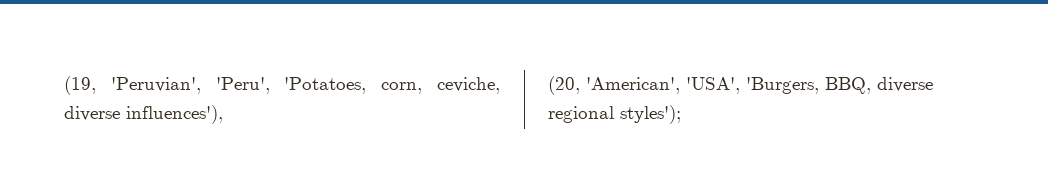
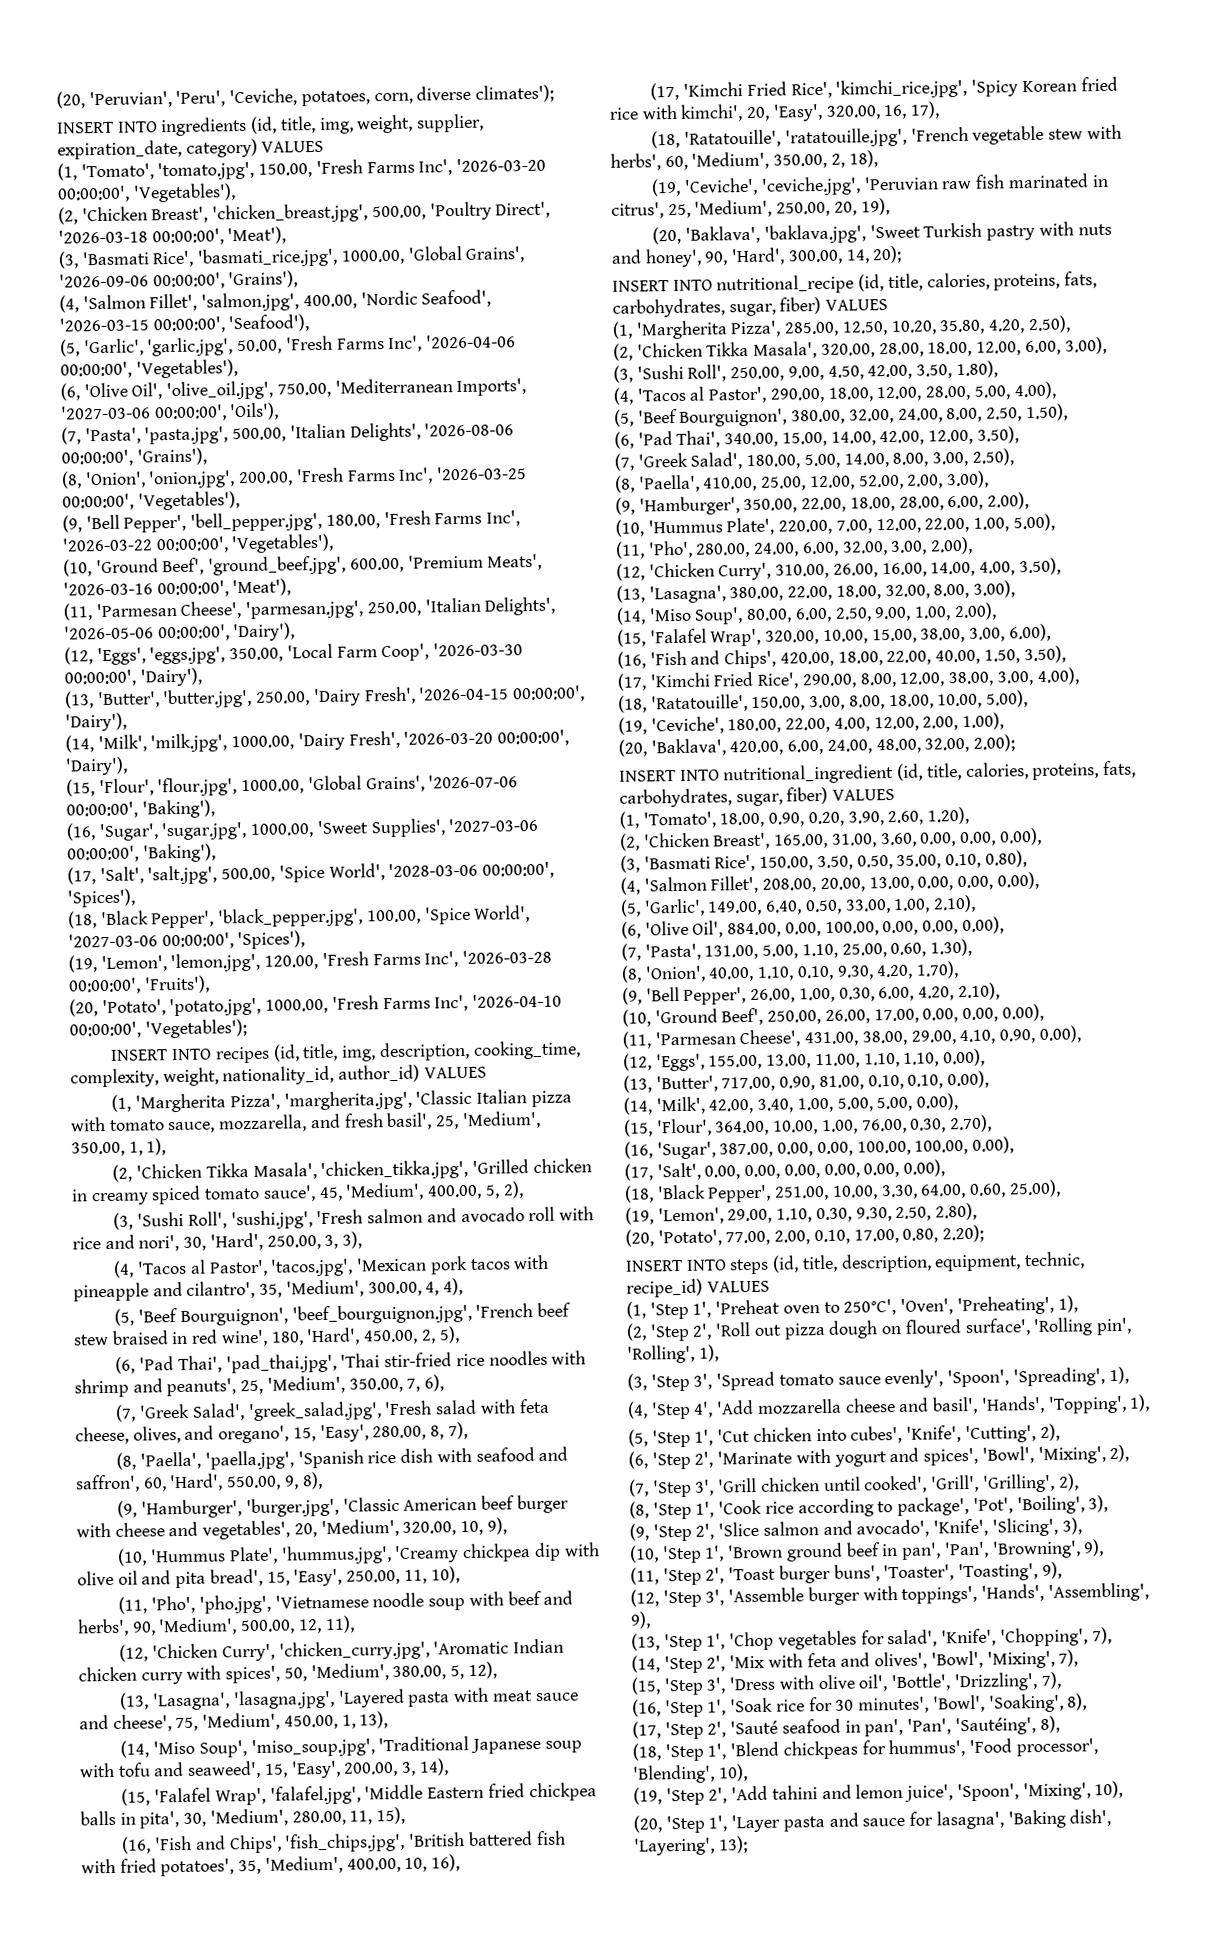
- (19, 'Peruvian', 'Peru', 'Potatoes, corn, ceviche, diverse influences'),
- (20, 'American', 'USA', 'Burgers, BBQ, diverse regional styles');
+ (20, 'Peruvian', 'Peru', 'Ceviche, potatoes, corn, diverse climates');
+ INSERT INTO ingredients (id, title, img, weight, supplier, expiration_date, category) VALUES
+ (1, 'Tomato', 'tomato.jpg', 150.00, 'Fresh Farms Inc', '2026-03-20 00:00:00', 'Vegetables'),
+ (2, 'Chicken Breast', 'chicken_breast.jpg', 500.00, 'Poultry Direct', '2026-03-18 00:00:00', 'Meat'),
+ (3, 'Basmati Rice', 'basmati_rice.jpg', 1000.00, 'Global Grains', '2026-09-06 00:00:00', 'Grains'),
+ (4, 'Salmon Fillet', 'salmon.jpg', 400.00, 'Nordic Seafood', '2026-03-15 00:00:00', 'Seafood'),
+ (5, 'Garlic', 'garlic.jpg', 50.00, 'Fresh Farms Inc', '2026-04-06 00:00:00', 'Vegetables'),
+ (6, 'Olive Oil', 'olive_oil.jpg', 750.00, 'Mediterranean Imports', '2027-03-06 00:00:00', 'Oils'),
+ (7, 'Pasta', 'pasta.jpg', 500.00, 'Italian Delights', '2026-08-06 00:00:00', 'Grains'),
+ (8, 'Onion', 'onion.jpg', 200.00, 'Fresh Farms Inc', '2026-03-25 00:00:00', 'Vegetables'),
+ (9, 'Bell Pepper', 'bell_pepper.jpg', 180.00, 'Fresh Farms Inc', '2026-03-22 00:00:00', 'Vegetables'),
+ (10, 'Ground Beef', 'ground_beef.jpg', 600.00, 'Premium Meats', '2026-03-16 00:00:00', 'Meat'),
+ (11, 'Parmesan Cheese', 'parmesan.jpg', 250.00, 'Italian Delights', '2026-05-06 00:00:00', 'Dairy'),
+ (12, 'Eggs', 'eggs.jpg', 350.00, 'Local Farm Coop', '2026-03-30 00:00:00', 'Dairy'),
+ (13, 'Butter', 'butter.jpg', 250.00, 'Dairy Fresh', '2026-04-15 00:00:00', 'Dairy'),
+ (14, 'Milk', 'milk.jpg', 1000.00, 'Dairy Fresh', '2026-03-20 00:00:00', 'Dairy'),
+ (15, 'Flour', 'flour.jpg', 1000.00, 'Global Grains', '2026-07-06 00:00:00', 'Baking'),
+ (16, 'Sugar', 'sugar.jpg', 1000.00, 'Sweet Supplies', '2027-03-06 00:00:00', 'Baking'),
+ (17, 'Salt', 'salt.jpg', 500.00, 'Spice World', '2028-03-06 00:00:00', 'Spices'),
+ (18, 'Black Pepper', 'black_pepper.jpg', 100.00, 'Spice World', '2027-03-06 00:00:00', 'Spices'),
+ (19, 'Lemon', 'lemon.jpg', 120.00, 'Fresh Farms Inc', '2026-03-28 00:00:00', 'Fruits'),
+ (20, 'Potato', 'potato.jpg', 1000.00, 'Fresh Farms Inc', '2026-04-10 00:00:00', 'Vegetables');
+ INSERT INTO recipes (id, title, img, description, cooking_time, complexity, weight, nationality_id, author_id) VALUES
+ (1, 'Margherita Pizza', 'margherita.jpg', 'Classic Italian pizza with tomato sauce, mozzarella, and fresh basil', 25, 'Medium', 350.00, 1, 1),
+ (2, 'Chicken Tikka Masala', 'chicken_tikka.jpg', 'Grilled chicken in creamy spiced tomato sauce', 45, 'Medium', 400.00, 5, 2),
+ (3, 'Sushi Roll', 'sushi.jpg', 'Fresh salmon and avocado roll with rice and nori', 30, 'Hard', 250.00, 3, 3),
+ (4, 'Tacos al Pastor', 'tacos.jpg', 'Mexican pork tacos with pineapple and cilantro', 35, 'Medium', 300.00, 4, 4),
+ (5, 'Beef Bourguignon', 'beef_bourguignon.jpg', 'French beef stew braised in red wine', 180, 'Hard', 450.00, 2, 5),
+ (6, 'Pad Thai', 'pad_thai.jpg', 'Thai stir-fried rice noodles with shrimp and peanuts', 25, 'Medium', 350.00, 7, 6),
+ (7, 'Greek Salad', 'greek_salad.jpg', 'Fresh salad with feta cheese, olives, and oregano', 15, 'Easy', 280.00, 8, 7),
+ (8, 'Paella', 'paella.jpg', 'Spanish rice dish with seafood and saffron', 60, 'Hard', 550.00, 9, 8),
+ (9, 'Hamburger', 'burger.jpg', 'Classic American beef burger with cheese and vegetables', 20, 'Medium', 320.00, 10, 9),
+ (10, 'Hummus Plate', 'hummus.jpg', 'Creamy chickpea dip with olive oil and pita bread', 15, 'Easy', 250.00, 11, 10),
+ (11, 'Pho', 'pho.jpg', 'Vietnamese noodle soup with beef and herbs', 90, 'Medium', 500.00, 12, 11),
+ (12, 'Chicken Curry', 'chicken_curry.jpg', 'Aromatic Indian chicken curry with spices', 50, 'Medium', 380.00, 5, 12),
+ (13, 'Lasagna', 'lasagna.jpg', 'Layered pasta with meat sauce and cheese', 75, 'Medium', 450.00, 1, 13),
+ (14, 'Miso Soup', 'miso_soup.jpg', 'Traditional Japanese soup with tofu and seaweed', 15, 'Easy', 200.00, 3, 14),
+ (15, 'Falafel Wrap', 'falafel.jpg', 'Middle Eastern fried chickpea balls in pita', 30, 'Medium', 280.00, 11, 15),
+ (16, 'Fish and Chips', 'fish_chips.jpg', 'British battered fish with fried potatoes', 35, 'Medium', 400.00, 10, 16),
+ (17, 'Kimchi Fried Rice', 'kimchi_rice.jpg', 'Spicy Korean fried rice with kimchi', 20, 'Easy', 320.00, 16, 17),
+ (18, 'Ratatouille', 'ratatouille.jpg', 'French vegetable stew with herbs', 60, 'Medium', 350.00, 2, 18),
+ (19, 'Ceviche', 'ceviche.jpg', 'Peruvian raw fish marinated in citrus', 25, 'Medium', 250.00, 20, 19),
+ (20, 'Baklava', 'baklava.jpg', 'Sweet Turkish pastry with nuts and honey', 90, 'Hard', 300.00, 14, 20);
+ INSERT INTO nutritional_recipe (id, title, calories, proteins, fats, carbohydrates, sugar, fiber) VALUES
+ (1, 'Margherita Pizza', 285.00, 12.50, 10.20, 35.80, 4.20, 2.50),
+ (2, 'Chicken Tikka Masala', 320.00, 28.00, 18.00, 12.00, 6.00, 3.00),
+ (3, 'Sushi Roll', 250.00, 9.00, 4.50, 42.00, 3.50, 1.80),
+ (4, 'Tacos al Pastor', 290.00, 18.00, 12.00, 28.00, 5.00, 4.00),
+ (5, 'Beef Bourguignon', 380.00, 32.00, 24.00, 8.00, 2.50, 1.50),
+ (6, 'Pad Thai', 340.00, 15.00, 14.00, 42.00, 12.00, 3.50),
+ (7, 'Greek Salad', 180.00, 5.00, 14.00, 8.00, 3.00, 2.50),
+ (8, 'Paella', 410.00, 25.00, 12.00, 52.00, 2.00, 3.00),
+ (9, 'Hamburger', 350.00, 22.00, 18.00, 28.00, 6.00, 2.00),
+ (10, 'Hummus Plate', 220.00, 7.00, 12.00, 22.00, 1.00, 5.00),
+ (11, 'Pho', 280.00, 24.00, 6.00, 32.00, 3.00, 2.00),
+ (12, 'Chicken Curry', 310.00, 26.00, 16.00, 14.00, 4.00, 3.50),
+ (13, 'Lasagna', 380.00, 22.00, 18.00, 32.00, 8.00, 3.00),
+ (14, 'Miso Soup', 80.00, 6.00, 2.50, 9.00, 1.00, 2.00),
+ (15, 'Falafel Wrap', 320.00, 10.00, 15.00, 38.00, 3.00, 6.00),
+ (16, 'Fish and Chips', 420.00, 18.00, 22.00, 40.00, 1.50, 3.50),
+ (17, 'Kimchi Fried Rice', 290.00, 8.00, 12.00, 38.00, 3.00, 4.00),
+ (18, 'Ratatouille', 150.00, 3.00, 8.00, 18.00, 10.00, 5.00),
+ (19, 'Ceviche', 180.00, 22.00, 4.00, 12.00, 2.00, 1.00),
+ (20, 'Baklava', 420.00, 6.00, 24.00, 48.00, 32.00, 2.00);
+ INSERT INTO nutritional_ingredient (id, title, calories, proteins, fats, carbohydrates, sugar, fiber) VALUES
+ (1, 'Tomato', 18.00, 0.90, 0.20, 3.90, 2.60, 1.20),
+ (2, 'Chicken Breast', 165.00, 31.00, 3.60, 0.00, 0.00, 0.00),
+ (3, 'Basmati Rice', 150.00, 3.50, 0.50, 35.00, 0.10, 0.80),
+ (4, 'Salmon Fillet', 208.00, 20.00, 13.00, 0.00, 0.00, 0.00),
+ (5, 'Garlic', 149.00, 6.40, 0.50, 33.00, 1.00, 2.10),
+ (6, 'Olive Oil', 884.00, 0.00, 100.00, 0.00, 0.00, 0.00),
+ (7, 'Pasta', 131.00, 5.00, 1.10, 25.00, 0.60, 1.30),
+ (8, 'Onion', 40.00, 1.10, 0.10, 9.30, 4.20, 1.70),
+ (9, 'Bell Pepper', 26.00, 1.00, 0.30, 6.00, 4.20, 2.10),
+ (10, 'Ground Beef', 250.00, 26.00, 17.00, 0.00, 0.00, 0.00),
+ (11, 'Parmesan Cheese', 431.00, 38.00, 29.00, 4.10, 0.90, 0.00),
+ (12, 'Eggs', 155.00, 13.00, 11.00, 1.10, 1.10, 0.00),
+ (13, 'Butter', 717.00, 0.90, 81.00, 0.10, 0.10, 0.00),
+ (14, 'Milk', 42.00, 3.40, 1.00, 5.00, 5.00, 0.00),
+ (15, 'Flour', 364.00, 10.00, 1.00, 76.00, 0.30, 2.70),
+ (16, 'Sugar', 387.00, 0.00, 0.00, 100.00, 100.00, 0.00),
+ (17, 'Salt', 0.00, 0.00, 0.00, 0.00, 0.00, 0.00),
+ (18, 'Black Pepper', 251.00, 10.00, 3.30, 64.00, 0.60, 25.00),
+ (19, 'Lemon', 29.00, 1.10, 0.30, 9.30, 2.50, 2.80),
+ (20, 'Potato', 77.00, 2.00, 0.10, 17.00, 0.80, 2.20);
+ INSERT INTO steps (id, title, description, equipment, technic, recipe_id) VALUES
+ (1, 'Step 1', 'Preheat oven to 250°C', 'Oven', 'Preheating', 1),
+ (2, 'Step 2', 'Roll out pizza dough on floured surface', 'Rolling pin', 'Rolling', 1),
+ (3, 'Step 3', 'Spread tomato sauce evenly', 'Spoon', 'Spreading', 1),
+ (4, 'Step 4', 'Add mozzarella cheese and basil', 'Hands', 'Topping', 1),
+ (5, 'Step 1', 'Cut chicken into cubes', 'Knife', 'Cutting', 2),
+ (6, 'Step 2', 'Marinate with yogurt and spices', 'Bowl', 'Mixing', 2),
+ (7, 'Step 3', 'Grill chicken until cooked', 'Grill', 'Grilling', 2),
+ (8, 'Step 1', 'Cook rice according to package', 'Pot', 'Boiling', 3),
+ (9, 'Step 2', 'Slice salmon and avocado', 'Knife', 'Slicing', 3),
+ (10, 'Step 1', 'Brown ground beef in pan', 'Pan', 'Browning', 9),
+ (11, 'Step 2', 'Toast burger buns', 'Toaster', 'Toasting', 9),
+ (12, 'Step 3', 'Assemble burger with toppings', 'Hands', 'Assembling', 9),
+ (13, 'Step 1', 'Chop vegetables for salad', 'Knife', 'Chopping', 7),
+ (14, 'Step 2', 'Mix with feta and olives', 'Bowl', 'Mixing', 7),
+ (15, 'Step 3', 'Dress with olive oil', 'Bottle', 'Drizzling', 7),
+ (16, 'Step 1', 'Soak rice for 30 minutes', 'Bowl', 'Soaking', 8),
+ (17, 'Step 2', 'Sauté seafood in pan', 'Pan', 'Sautéing', 8),
+ (18, 'Step 1', 'Blend chickpeas for hummus', 'Food processor', 'Blending', 10),
+ (19, 'Step 2', 'Add tahini and lemon juice', 'Spoon', 'Mixing', 10),
+ (20, 'Step 1', 'Layer pasta and sauce for lasagna', 'Baking dish', 'Layering', 13);

